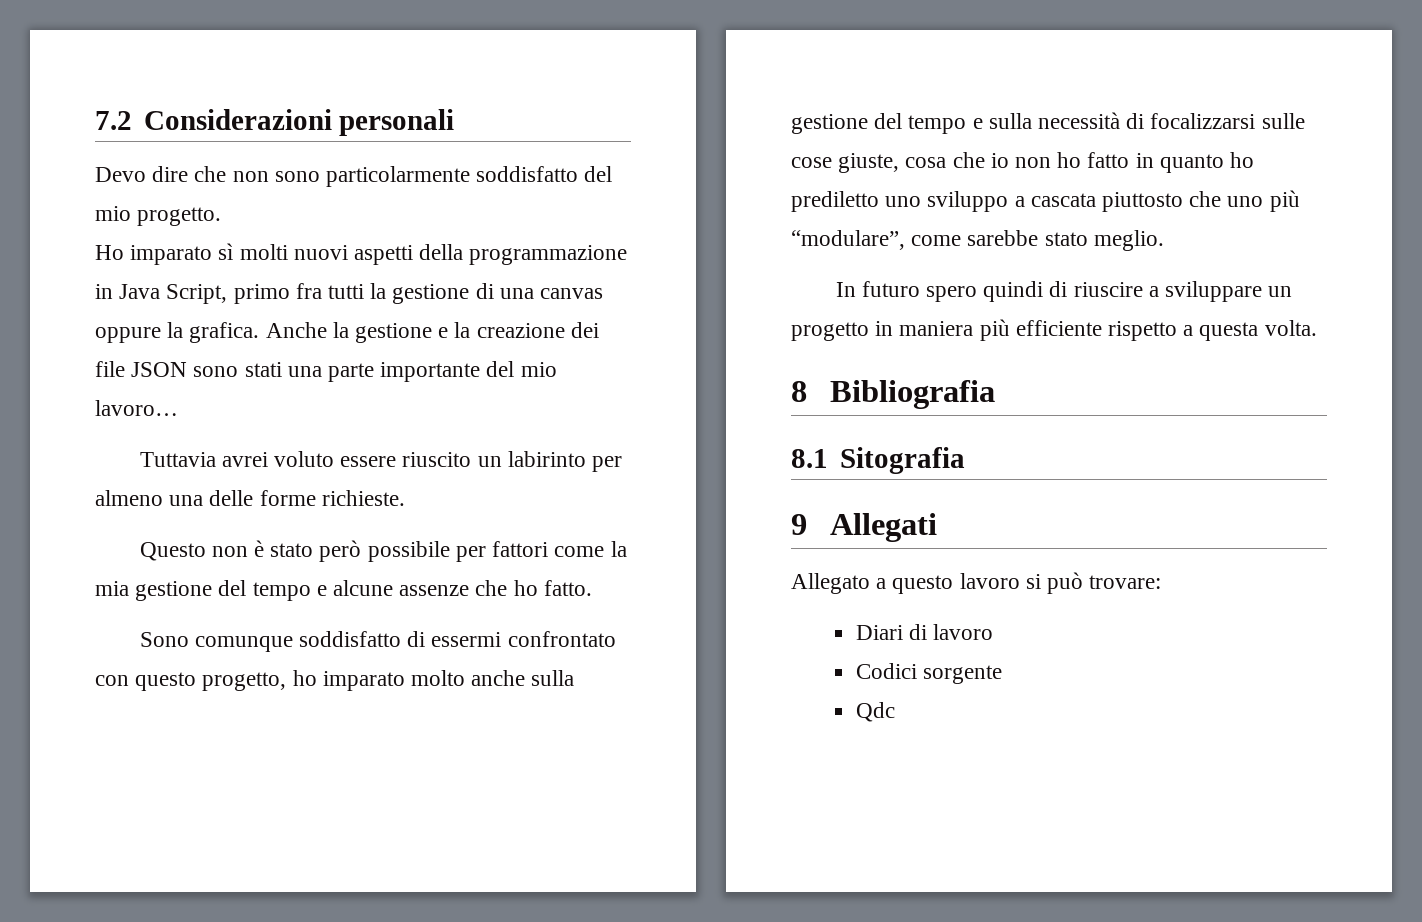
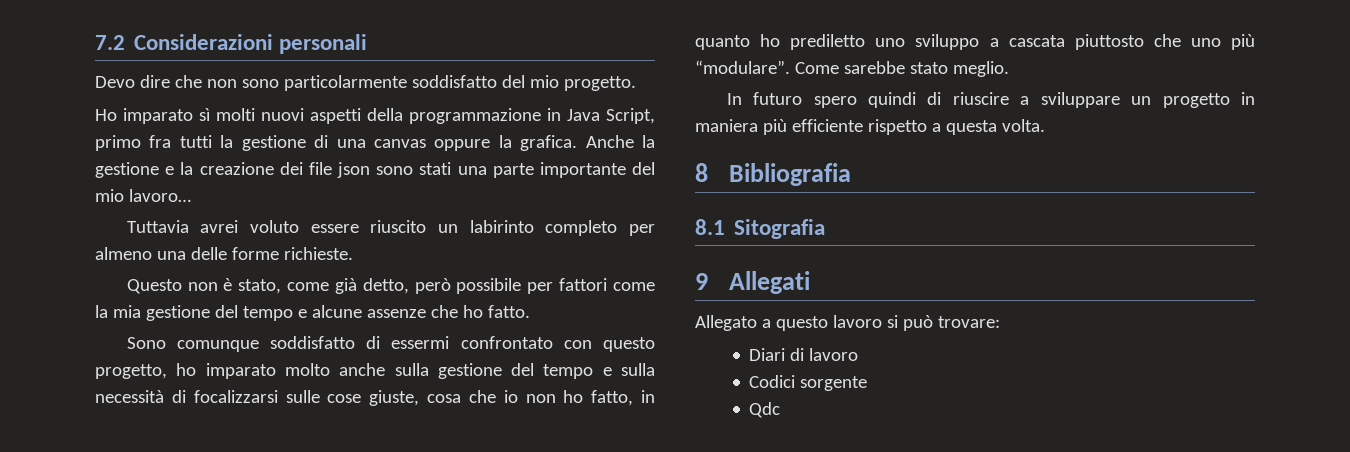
- Anche la gestione e la creazione dei file JSON sono stati una parte importante del mio lavoro…
+ Anche la gestione e la creazione dei file json sono stati una parte importante del mio lavoro…
- Tuttavia avrei voluto essere riuscito un labirinto per almeno una delle forme richieste.
+ Tuttavia avrei voluto essere riuscito un labirinto completo per almeno una delle forme richieste.
- Questo non è stato però possibile per fattori come la mia gestione del tempo e alcune assenze che ho fatto.
+ Questo non è stato, come già detto, però possibile per fattori come la mia gestione del tempo e alcune assenze che ho fatto.
- Sono comunque soddisfatto di essermi confrontato con questo progetto, ho imparato molto anche sulla gestione del tempo e sulla necessità di focalizzarsi sulle cose giuste, cosa che io non ho fatto in quanto ho prediletto uno sviluppo a cascata piuttosto che uno più “modulare”, come sarebbe stato meglio.
+ Sono comunque soddisfatto di essermi confrontato con questo progetto, ho imparato molto anche sulla gestione del tempo e sulla necessità di focalizzarsi sulle cose giuste, cosa che io non ho fatto, in quanto ho prediletto uno sviluppo a cascata piuttosto che uno più “modulare”. Come sarebbe stato meglio.

